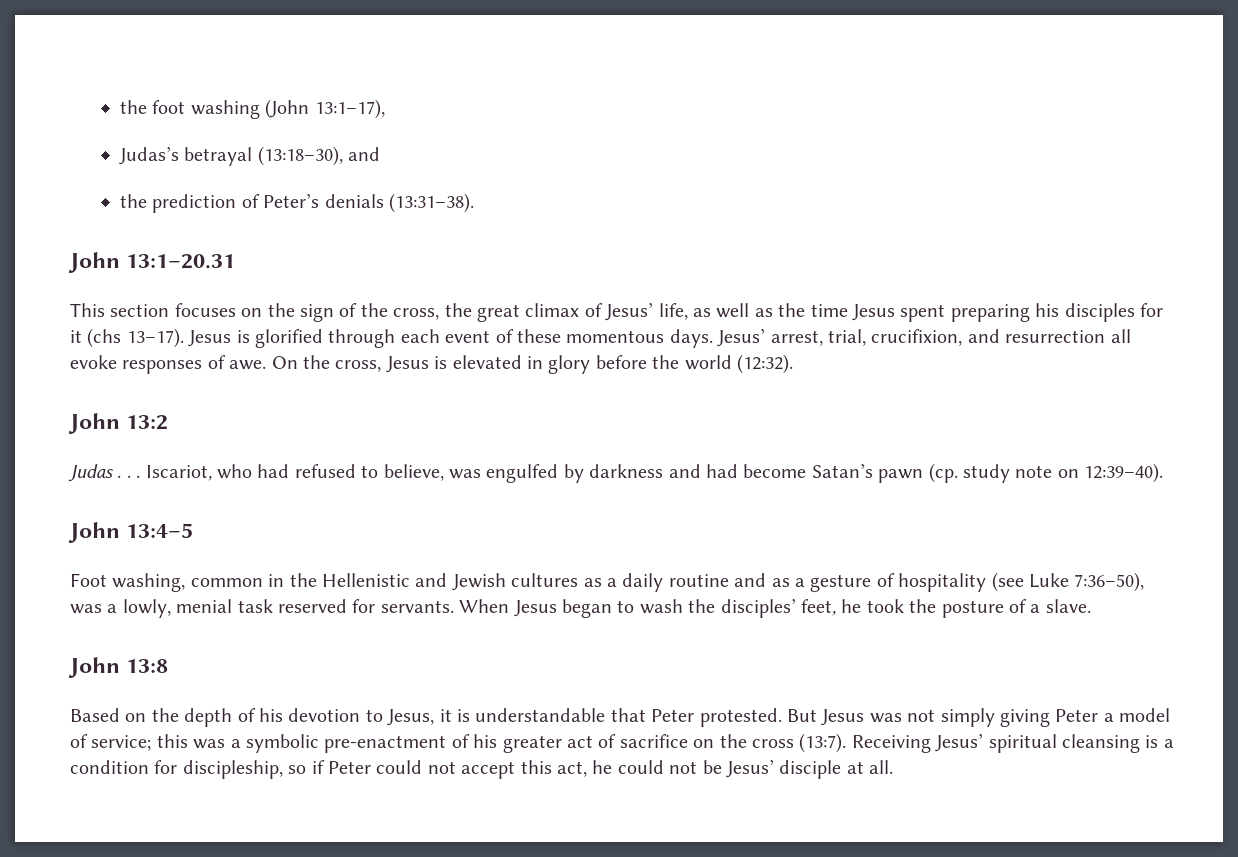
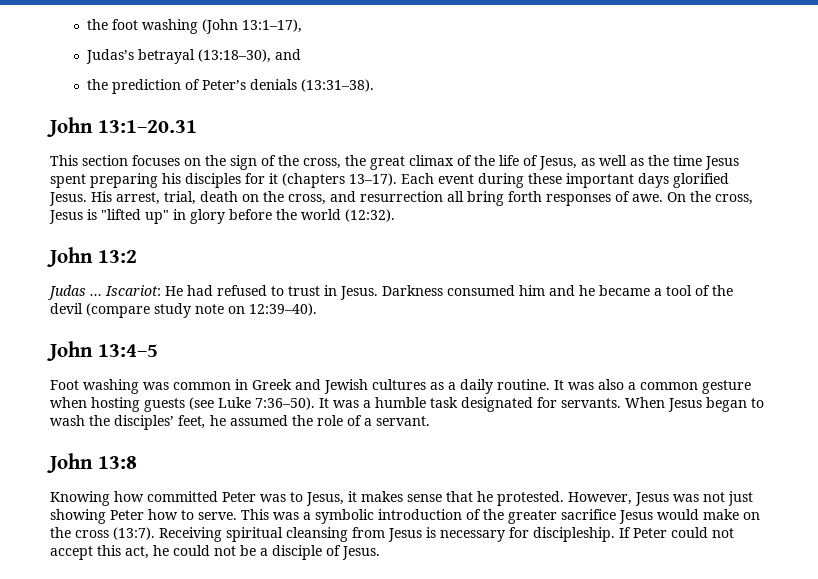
- This section focuses on the sign of the cross, the great climax of Jesus’ life, as well as the time Jesus spent preparing his disciples for it (chs 13–17). Jesus is glorified through each event of these momentous days. Jesus’ arrest, trial, crucifixion, and resurrection all evoke responses of awe.
+ This section focuses on the sign of the cross, the great climax of the life of Jesus, as well as the time Jesus spent preparing his disciples for it (chapters 13–17). Each event during these important days glorified Jesus. His arrest, trial, death on the cross, and resurrection all bring forth responses of awe.
- On the cross, Jesus is elevated in glory before the world (12:32).
+ On the cross, Jesus is "lifted up" in glory before the world (12:32).
- Judas . . . Iscariot, who had refused to believe, was engulfed by darkness and had become Satan’s pawn (cp. study note on 12:39–40).
+ Judas … Iscariot: He had refused to trust in Jesus. Darkness consumed him and he became a tool of the devil (compare study note on 12:39–40).
- Foot washing, common in the Hellenistic and Jewish cultures as a daily routine and as a gesture of hospitality (see Luke 7:36–50), was a lowly, menial task reserved for servants.
+ Foot washing was common in Greek and Jewish cultures as a daily routine. It was also a common gesture when hosting guests (see Luke 7:36–50). It was a humble task designated for servants.
- When Jesus began to wash the disciples’ feet, he took the posture of a slave.
+ When Jesus began to wash the disciples’ feet, he assumed the role of a servant.
- Based on the depth of his devotion to Jesus, it is understandable that Peter protested. But Jesus was not simply giving Peter a model of service; this was a symbolic pre-enactment of his greater act of sacrifice on the cross (13:7).
+ Knowing how committed Peter was to Jesus, it makes sense that he protested. However, Jesus was not just showing Peter how to serve. This was a symbolic introduction of the greater sacrifice Jesus would make on the cross (13:7).
- Receiving Jesus’ spiritual cleansing is a condition for discipleship, so if Peter could not accept this act, he could not be Jesus’ disciple at all.
+ Receiving spiritual cleansing from Jesus is necessary for discipleship. If Peter could not accept this act, he could not be a disciple of Jesus.

